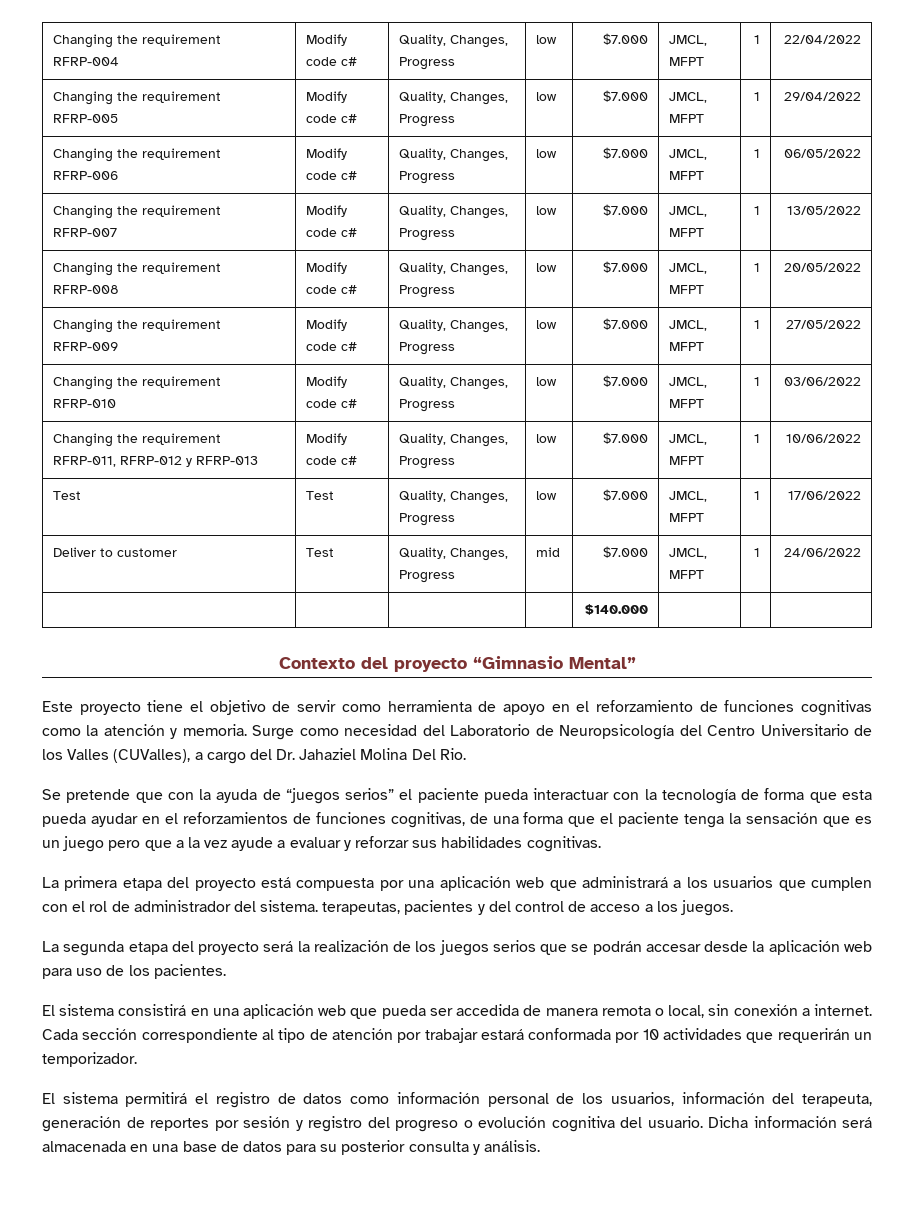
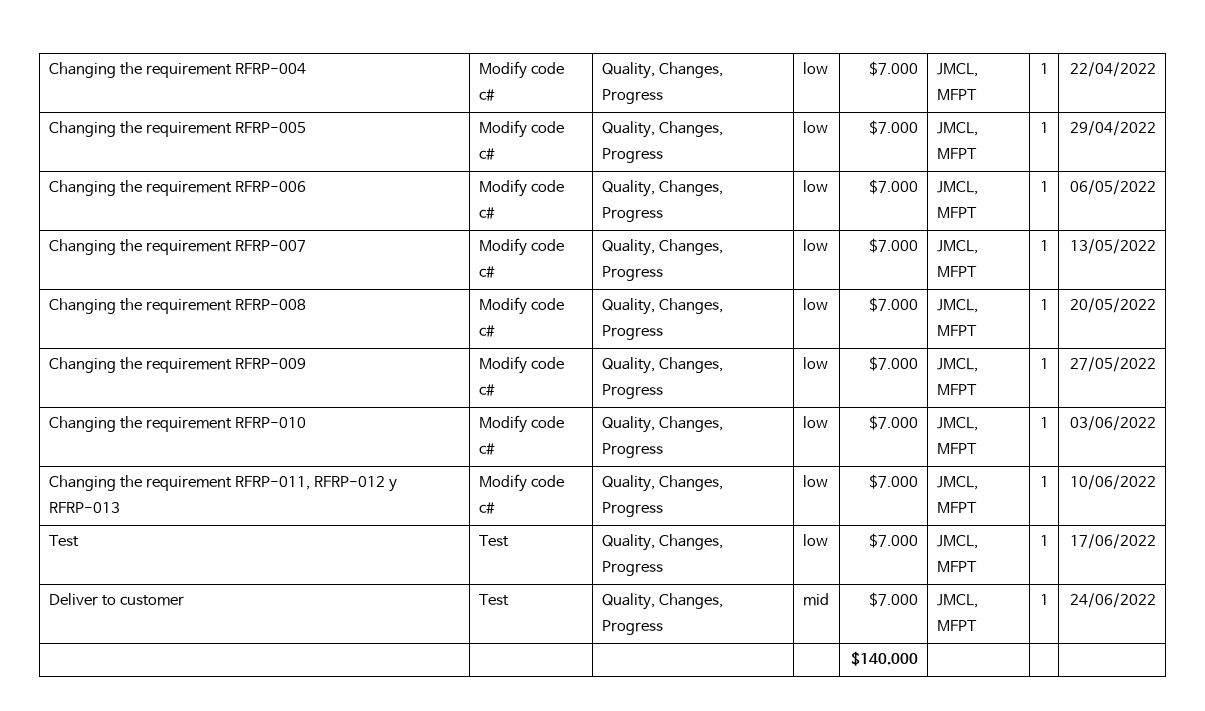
- Contexto del proyecto “Gimnasio Mental”
- Este proyecto tiene el objetivo de servir como herramienta de apoyo en el reforzamiento de funciones cognitivas como la atención y memoria. Surge como necesidad del Laboratorio de Neuropsicología del Centro Universitario de los Valles (CUValles), a cargo del Dr. Jahaziel Molina Del Rio.
- Se pretende que con la ayuda de “juegos serios” el paciente pueda interactuar con la tecnología de forma que esta pueda ayudar en el reforzamientos de funciones cognitivas, de una forma que el paciente tenga la sensación que es un juego pero que a la vez ayude a evaluar y reforzar sus habilidades cognitivas.
- La primera etapa del proyecto está compuesta por una aplicación web que administrará a los usuarios que cumplen con el rol de administrador del sistema. terapeutas, pacientes y del control de acceso a los juegos.
- La segunda etapa del proyecto será la realización de los juegos serios que se podrán accesar desde la aplicación web para uso de los pacientes.
- El sistema consistirá en una aplicación web que pueda ser accedida de manera remota o local, sin conexión a internet. Cada sección correspondiente al tipo de atención por trabajar estará conformada por 10 actividades que requerirán un temporizador.
- El sistema permitirá el registro de datos como información personal de los usuarios, información del terapeuta, generación de reportes por sesión y registro del progreso o evolución cognitiva del usuario. Dicha información será almacenada en una base de datos para su posterior consulta y análisis.

